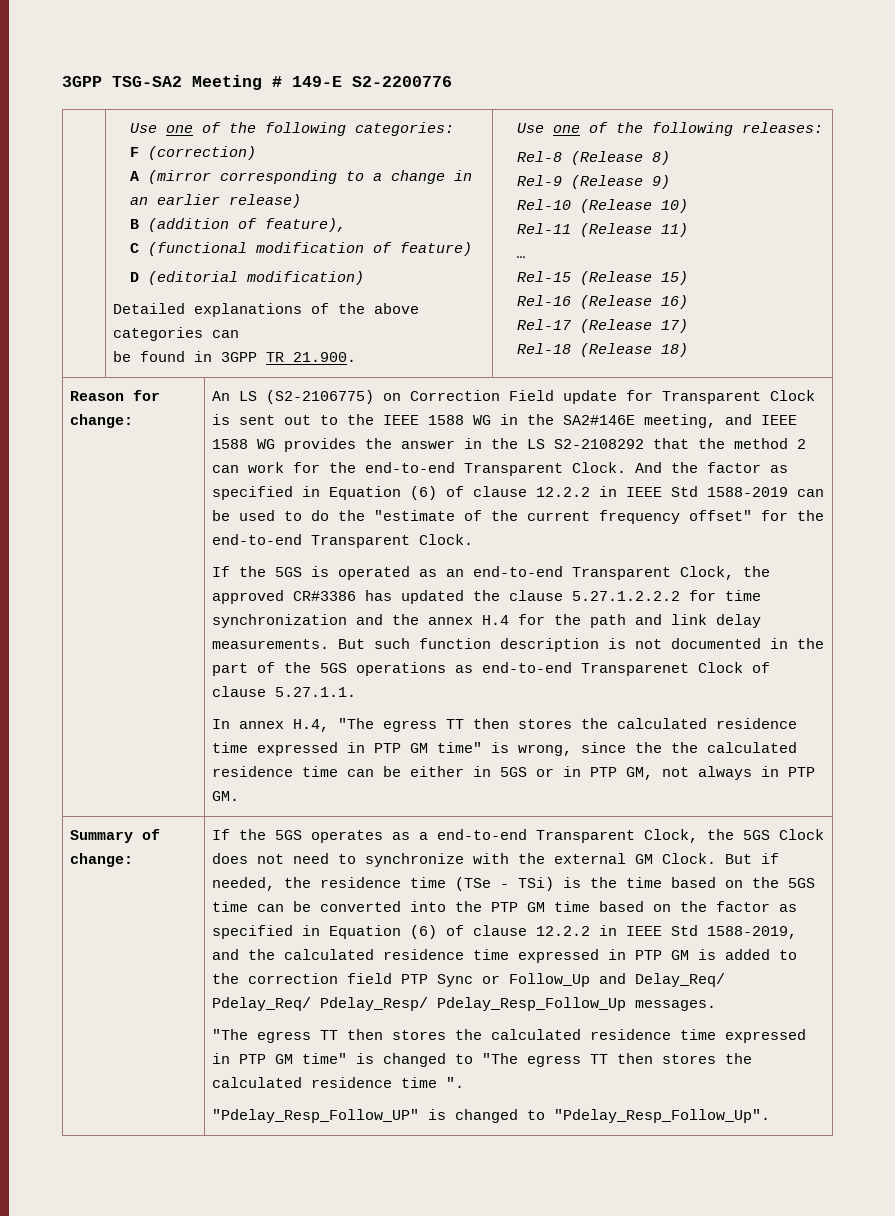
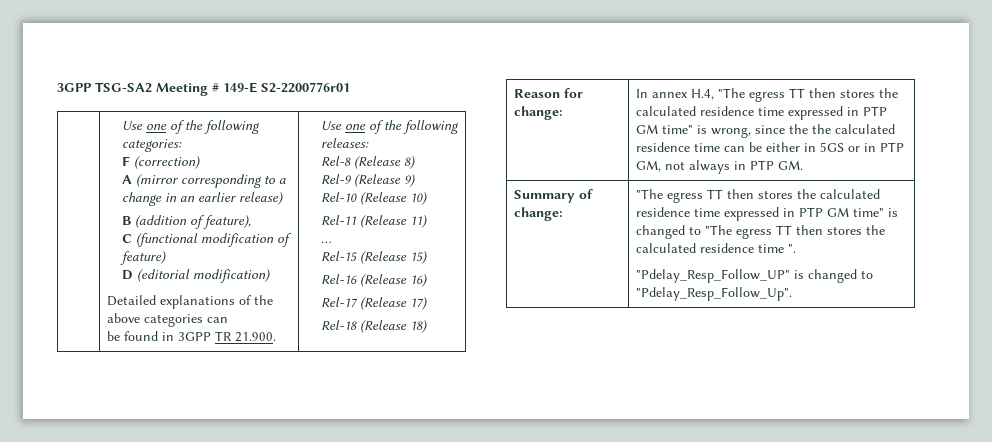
- 3GPP TSG-SA2 Meeting # 149-E S2-2200776
+ 3GPP TSG-SA2 Meeting # 149-E S2-2200776r01
- An LS (S2-2106775) on Correction Field update for Transparent Clock is sent out to the IEEE 1588 WG in the SA2#146E meeting, and IEEE 1588 WG provides the answer in the LS S2-2108292 that the method 2 can work for the end-to-end Transparent Clock. And the factor as specified in Equation (6) of clause 12.2.2 in IEEE Std 1588-2019 can be used to do the "estimate of the current frequency offset" for the end-to-end Transparent Clock.
- If the 5GS is operated as an end-to-end Transparent Clock, the approved CR#3386 has updated the clause 5.27.1.2.2.2 for time synchronization and the annex H.4 for the path and link delay measurements. But such function description is not documented in the part of the 5GS operations as end-to-end Transparenet Clock of clause 5.27.1.1.
- If the 5GS operates as a end-to-end Transparent Clock, the 5GS Clock does not need to synchronize with the external GM Clock. But if needed, the residence time (TSe - TSi) is the time based on the 5GS time can be converted into the PTP GM time based on the factor as specified in Equation (6) of clause 12.2.2 in IEEE Std 1588-2019, and the calculated residence time expressed in PTP GM is added to the correction field PTP Sync or Follow_Up and Delay_Req/ Pdelay_Req/ Pdelay_Resp/ Pdelay_Resp_Follow_Up messages.

